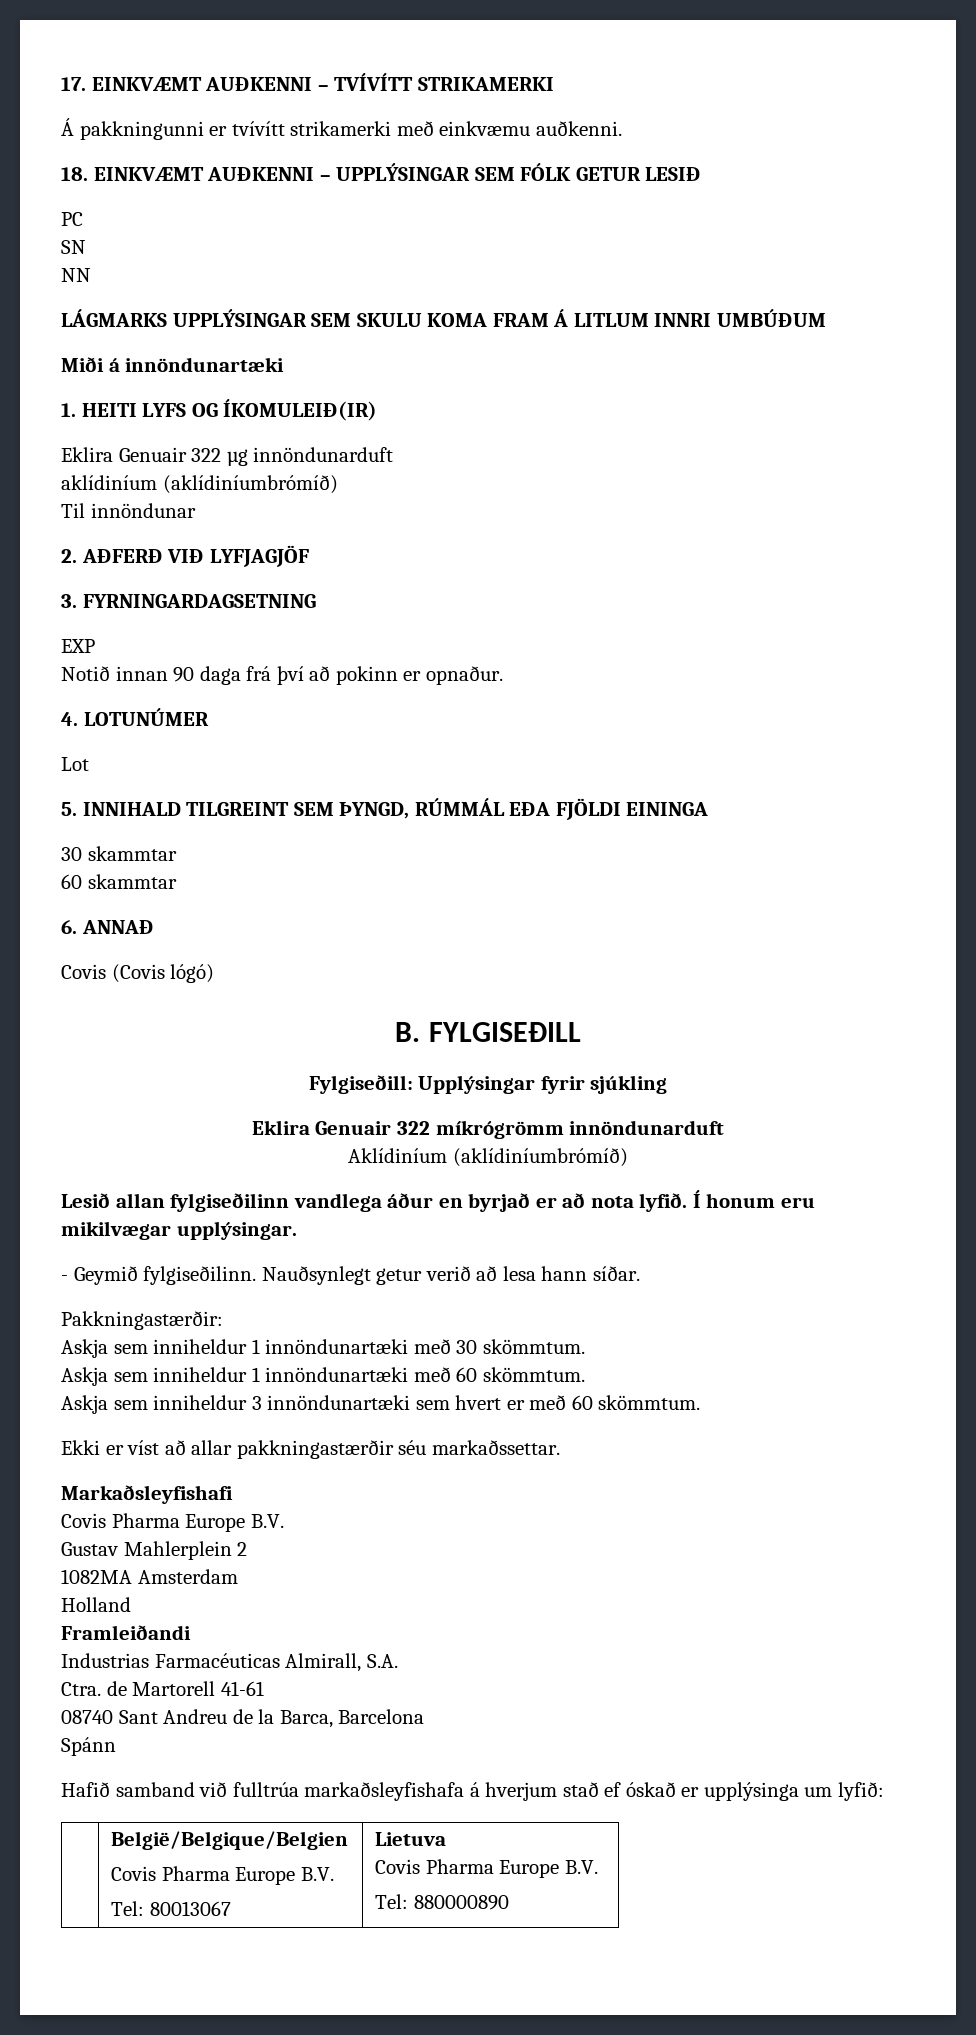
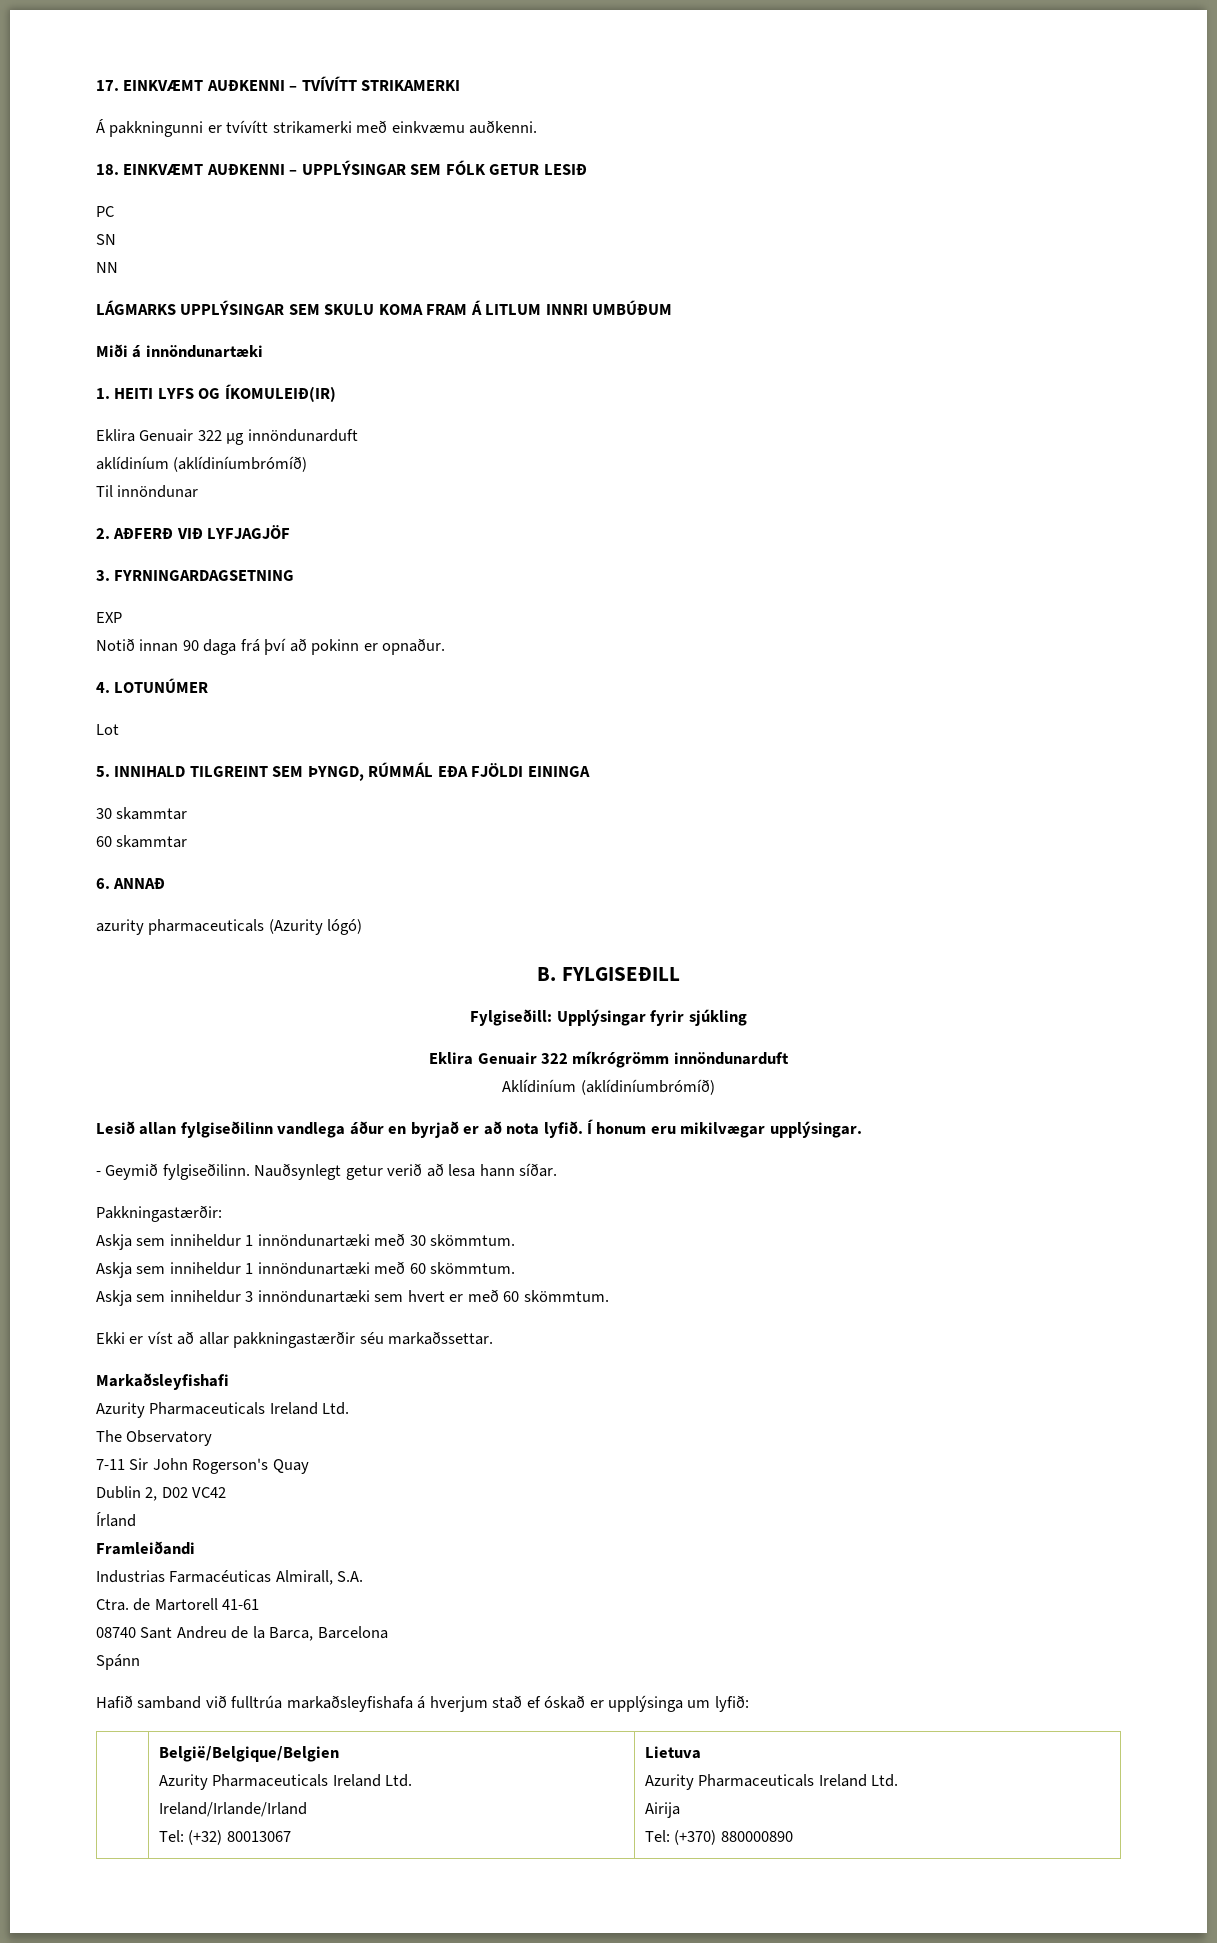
- Covis (Covis lógó)
+ azurity pharmaceuticals (Azurity lógó)
  Markaðsleyfishafi
- Covis Pharma Europe B.V.
- Gustav Mahlerplein 2
- 1082MA Amsterdam
- Holland
+ Azurity Pharmaceuticals Ireland Ltd.
+ The Observatory
+ 7-11 Sir John Rogerson's Quay
+ Dublin 2, D02 VC42
+ Írland
  | België/Belgique/Belgien
- Covis Pharma Europe B.V.
- Tel: 80013067 | Lietuva
- Covis Pharma Europe B.V.
- Tel: 880000890
+ Azurity Pharmaceuticals Ireland Ltd.
+ Ireland/Irlande/Irland
+ Tel: (+32) 80013067 | Lietuva
+ Azurity Pharmaceuticals Ireland Ltd.
+ Airija
+ Tel: (+370) 880000890

